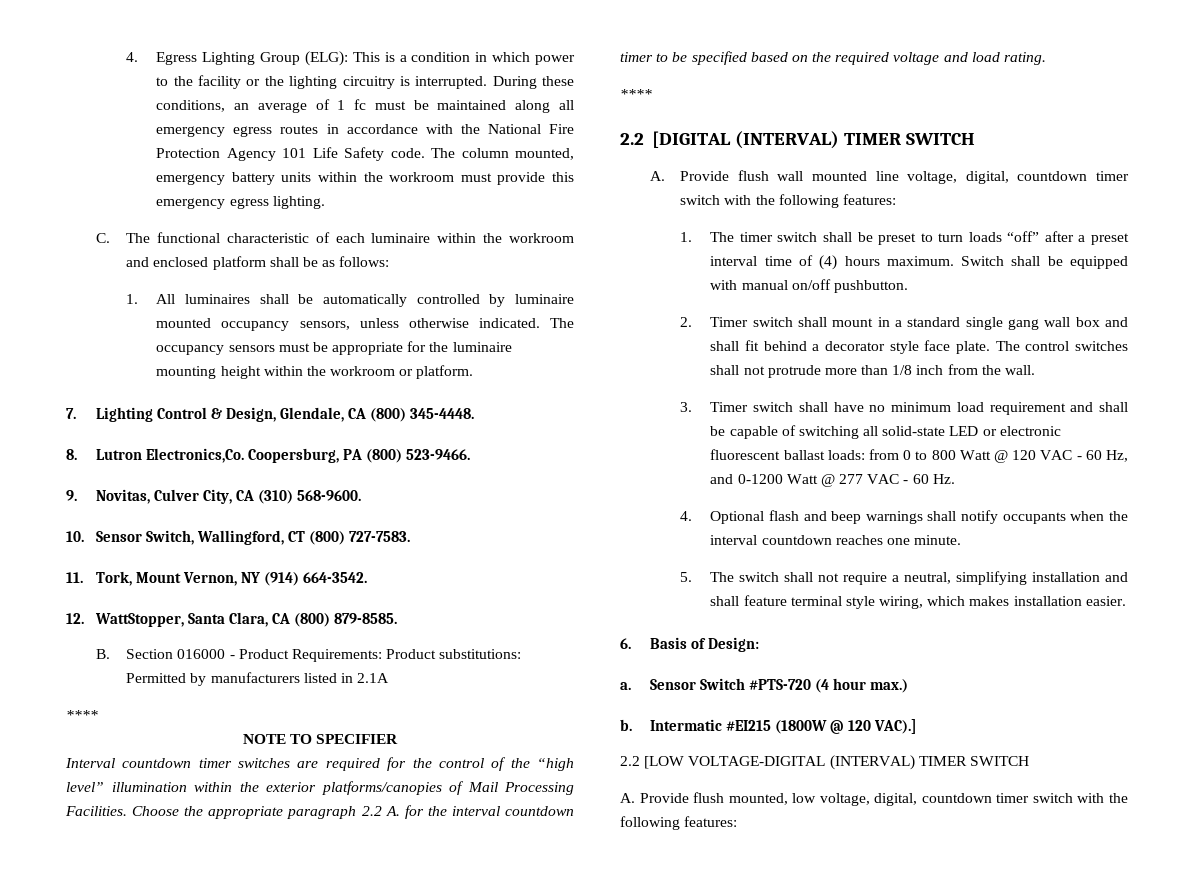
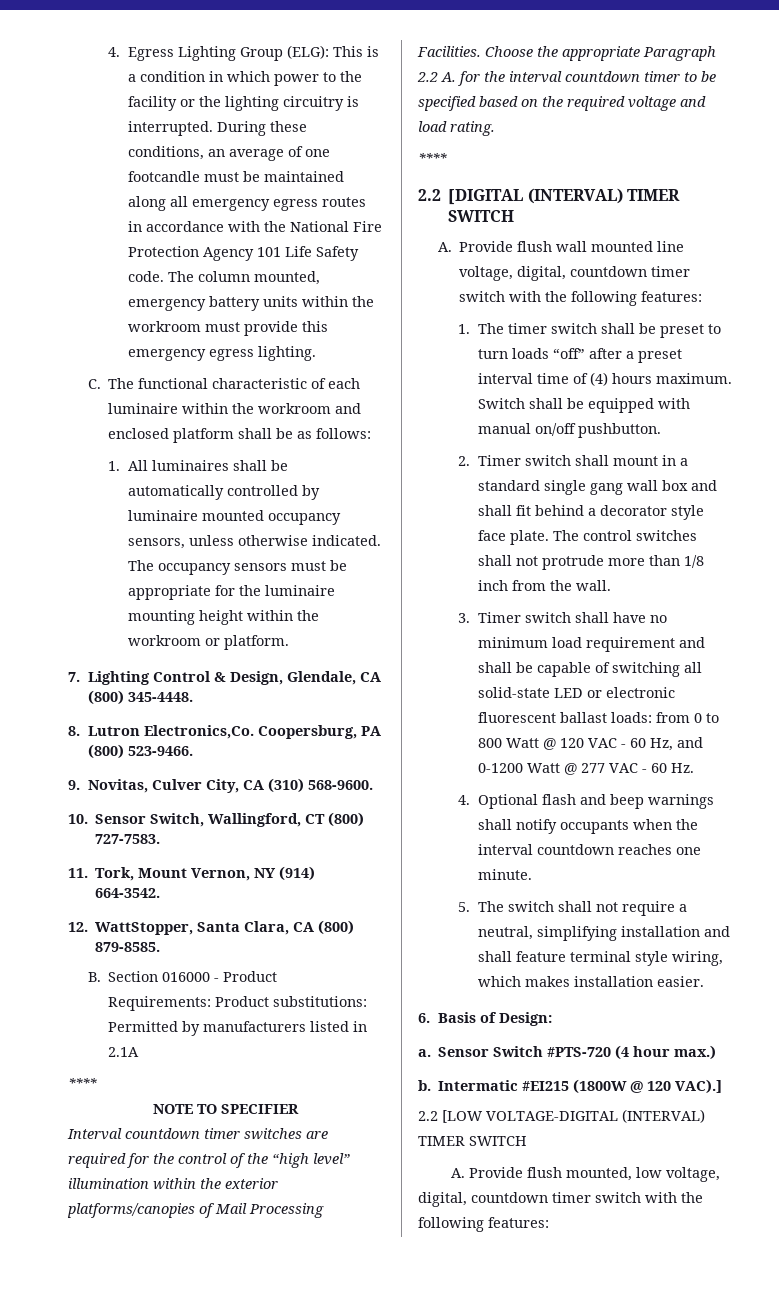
- During these conditions, an average of 1 fc must be maintained along all emergency egress routes in accordance with the National Fire Protection Agency 101 Life Safety code.
+ During these conditions, an average of one footcandle must be maintained along all emergency egress routes in accordance with the National Fire Protection Agency 101 Life Safety code.
- Choose the appropriate paragraph 2.2 A. for the interval countdown timer to be specified based on the required voltage and load rating.
+ Choose the appropriate Paragraph 2.2 A. for the interval countdown timer to be specified based on the required voltage and load rating.

